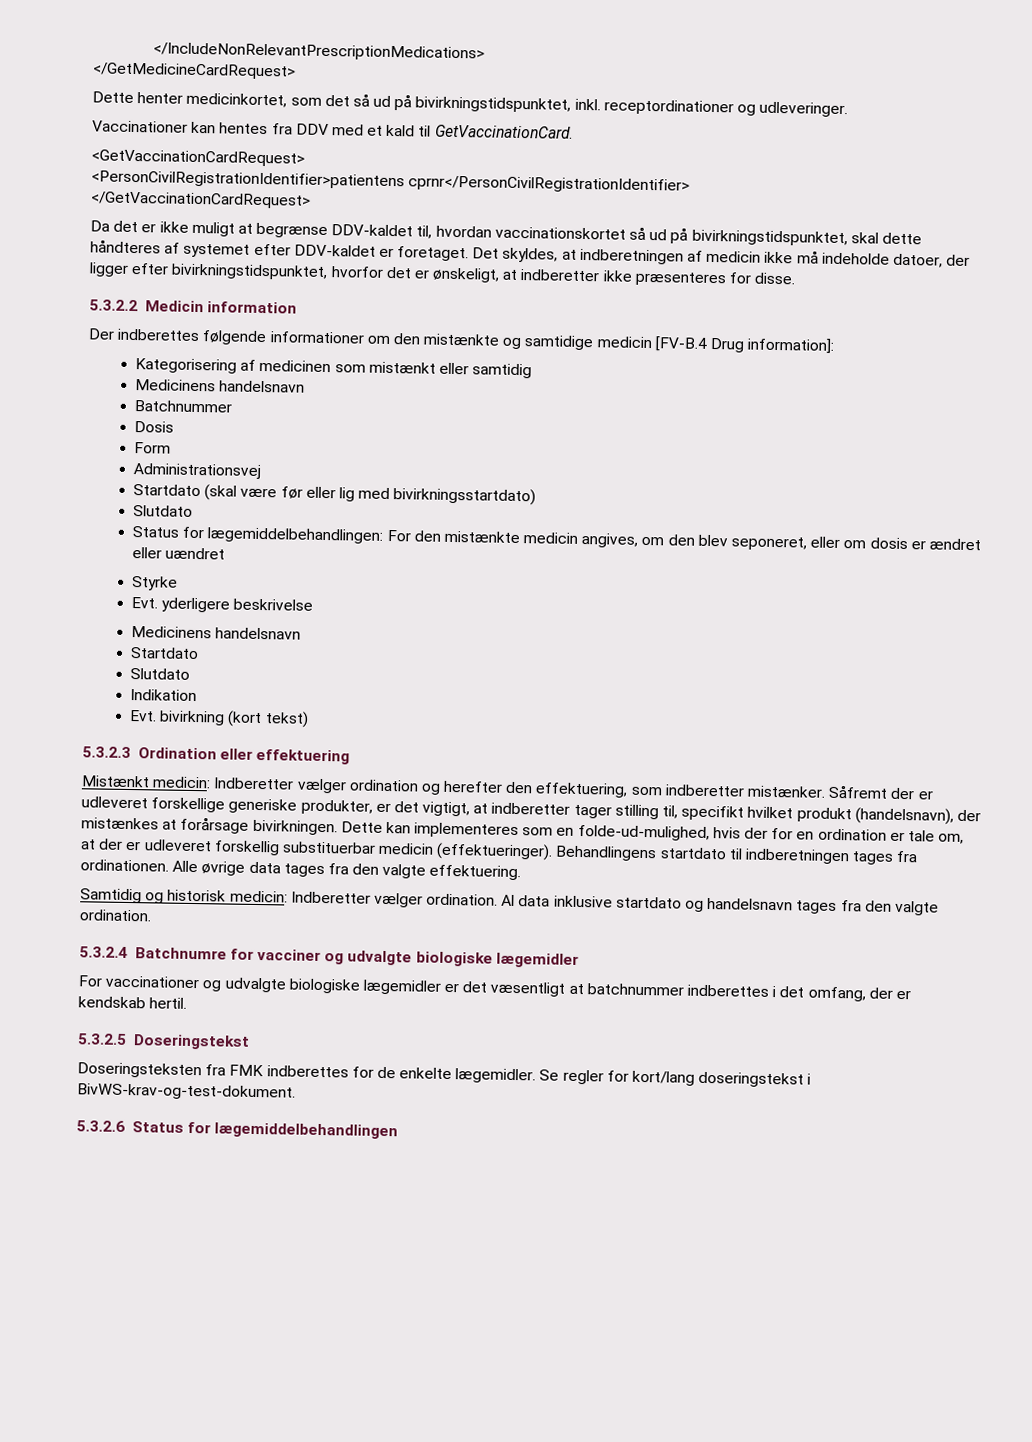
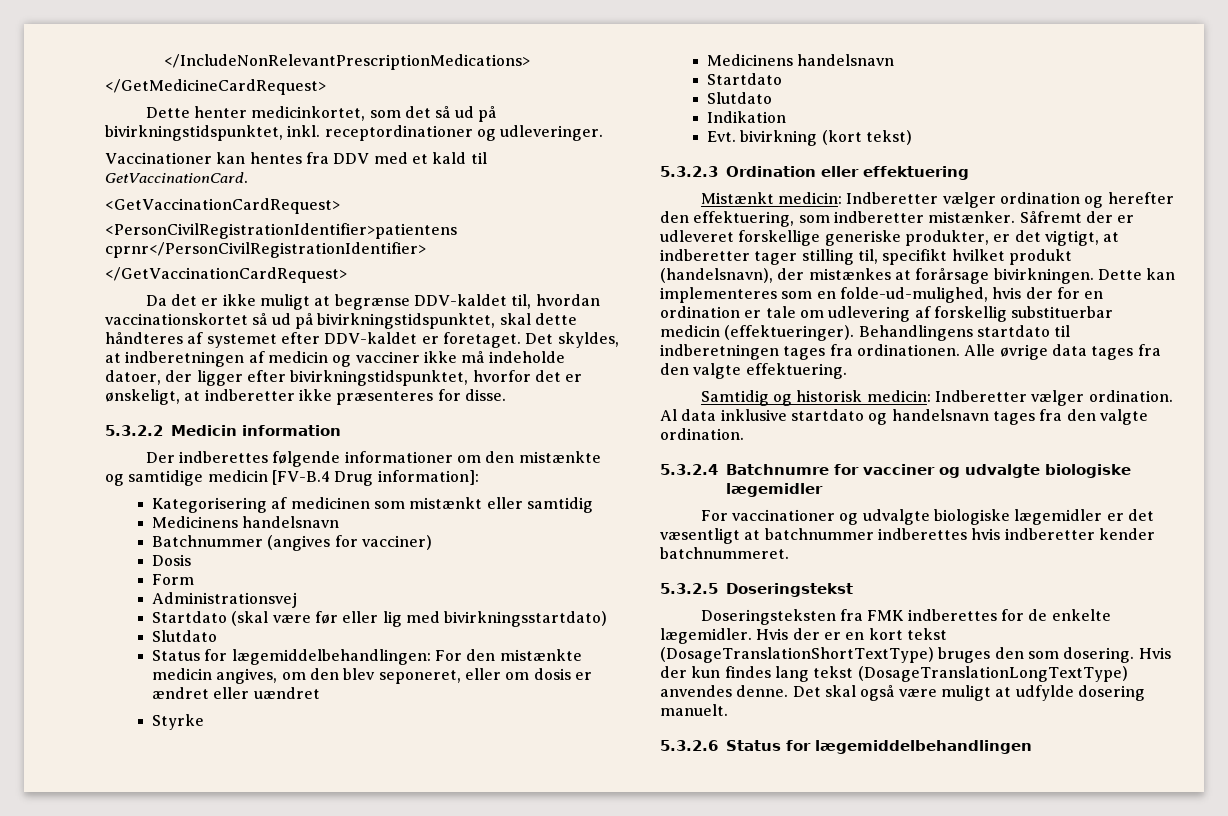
- Det skyldes, at indberetningen af medicin ikke må indeholde datoer, der ligger efter bivirkningstidspunktet, hvorfor det er ønskeligt, at indberetter ikke præsenteres for disse.
+ Det skyldes, at indberetningen af medicin og vacciner ikke må indeholde datoer, der ligger efter bivirkningstidspunktet, hvorfor det er ønskeligt, at indberetter ikke præsenteres for disse.
- Batchnummer
+ Batchnummer (angives for vacciner)
- Evt. yderligere beskrivelse
- Dette kan implementeres som en folde-ud-mulighed, hvis der for en ordination er tale om, at der er udleveret forskellig substituerbar medicin (effektueringer).
+ Dette kan implementeres som en folde-ud-mulighed, hvis der for en ordination er tale om udlevering af forskellig substituerbar medicin (effektueringer).
- For vaccinationer og udvalgte biologiske lægemidler er det væsentligt at batchnummer indberettes i det omfang, der er kendskab hertil.
+ For vaccinationer og udvalgte biologiske lægemidler er det væsentligt at batchnummer indberettes hvis indberetter kender batchnummeret.
- Se regler for kort/lang doseringstekst i BivWS-krav-og-test-dokument.
+ Hvis der er en kort tekst (DosageTranslationShortTextType) bruges den som dosering. Hvis der kun findes lang tekst (DosageTranslationLongTextType) anvendes denne. Det skal også være muligt at udfylde dosering manuelt.

